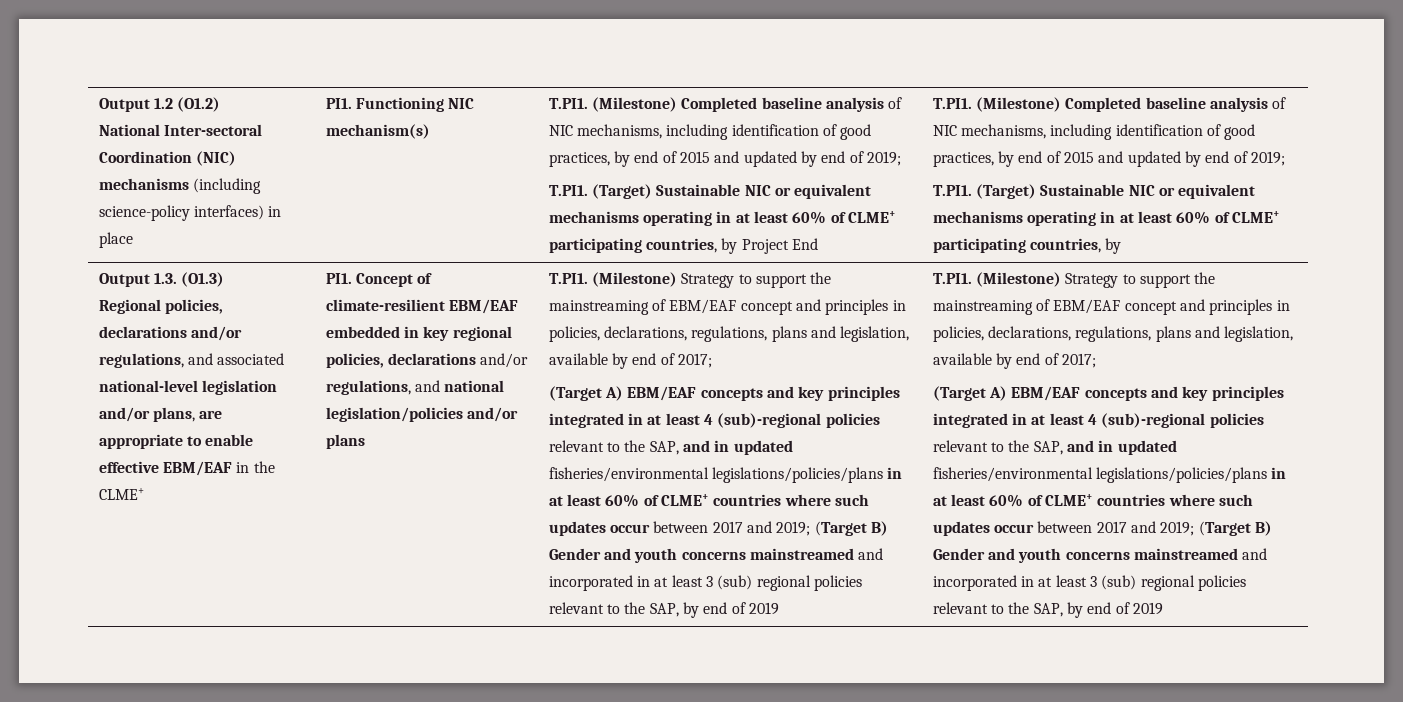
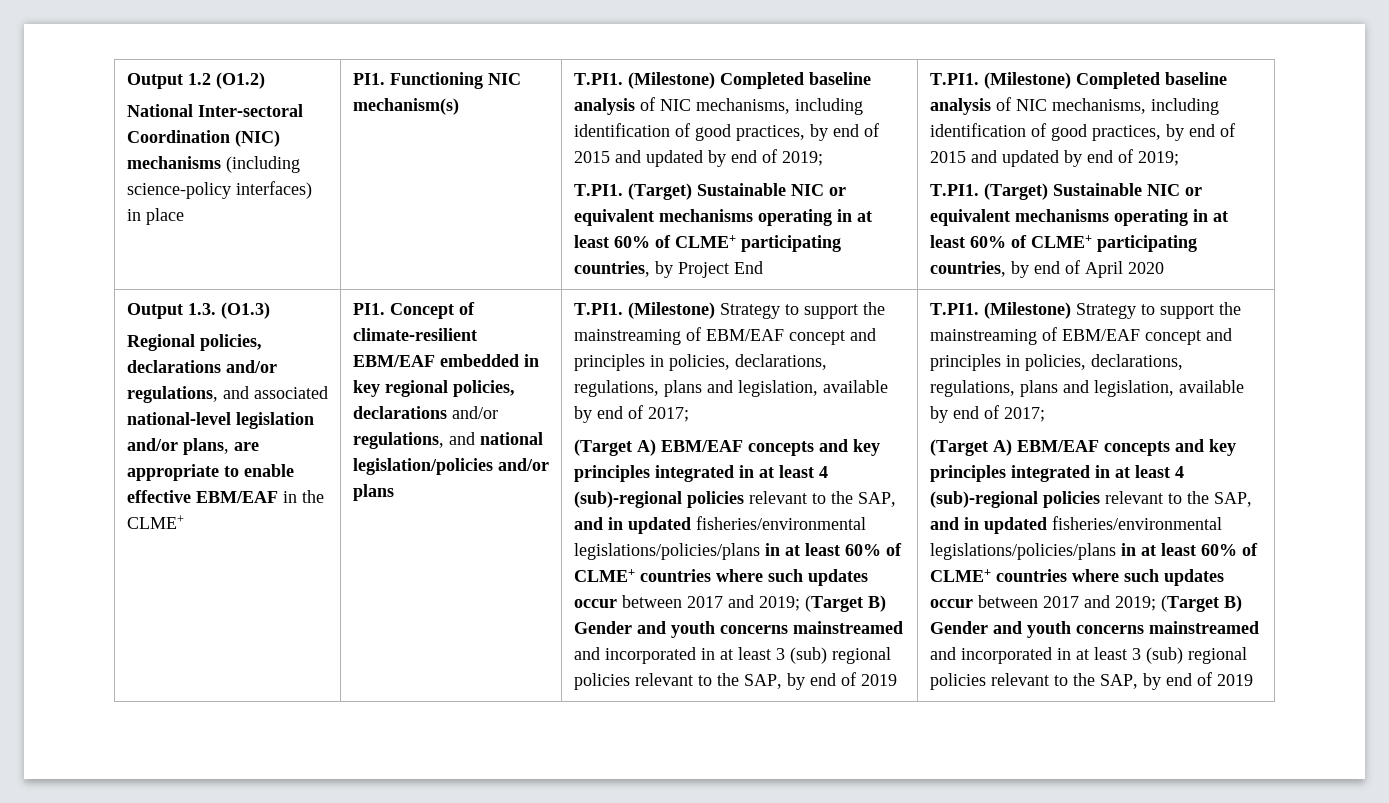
  T.PI1. (Target) Sustainable NIC or equivalent mechanisms operating in at least 60% of CLME+ participating countries, by Project End | T.PI1. (Milestone) Completed baseline analysis of NIC mechanisms, including identification of good practices, by end of 2015 and updated by end of 2019;
- T.PI1. (Target) Sustainable NIC or equivalent mechanisms operating in at least 60% of CLME+ participating countries, by
+ T.PI1. (Target) Sustainable NIC or equivalent mechanisms operating in at least 60% of CLME+ participating countries, by end of April 2020

